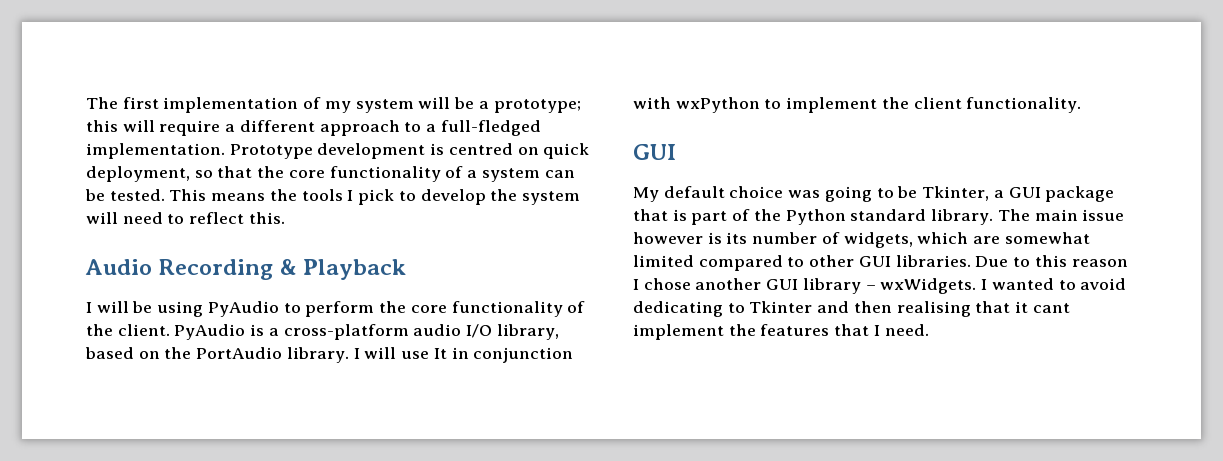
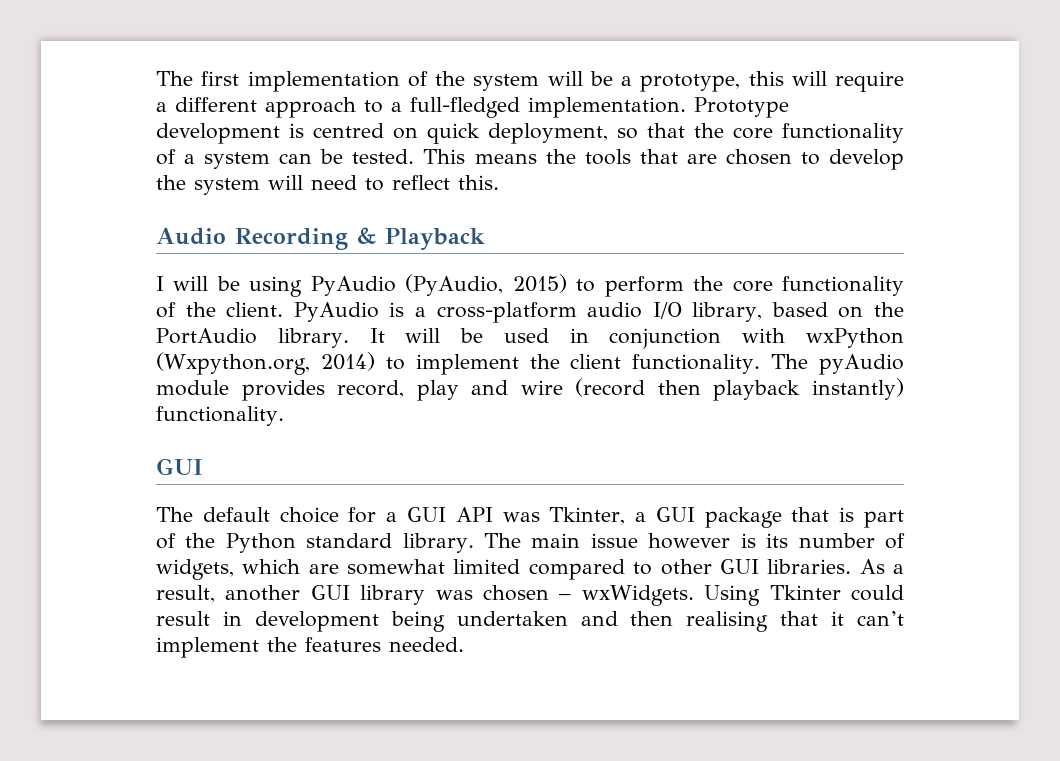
- The first implementation of my system will be a prototype; this will require a different approach to a full-fledged implementation.
+ The first implementation of the system will be a prototype, this will require a different approach to a full-fledged implementation.
- This means the tools I pick to develop the system will need to reflect this.
+ This means the tools that are chosen to develop the system will need to reflect this.
- I will be using PyAudio to perform the core functionality of the client.
+ I will be using PyAudio (PyAudio, 2015) to perform the core functionality of the client.
- I will use It in conjunction with wxPython to implement the client functionality.
+ It will be used in conjunction with wxPython (Wxpython.org, 2014) to implement the client functionality. The pyAudio module provides record, play and wire (record then playback instantly) functionality.
- My default choice was going to be Tkinter, a GUI package that is part of the Python standard library.
+ The default choice for a GUI API was Tkinter, a GUI package that is part of the Python standard library.
- Due to this reason I chose another GUI library – wxWidgets. I wanted to avoid dedicating to Tkinter and then realising that it cant implement the features that I need.
+ As a result, another GUI library was chosen – wxWidgets. Using Tkinter could result in development being undertaken and then realising that it can’t implement the features needed.

